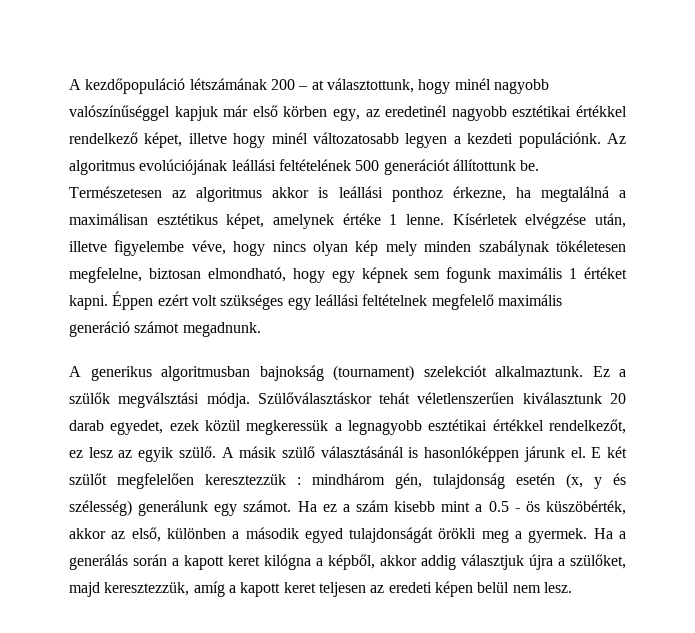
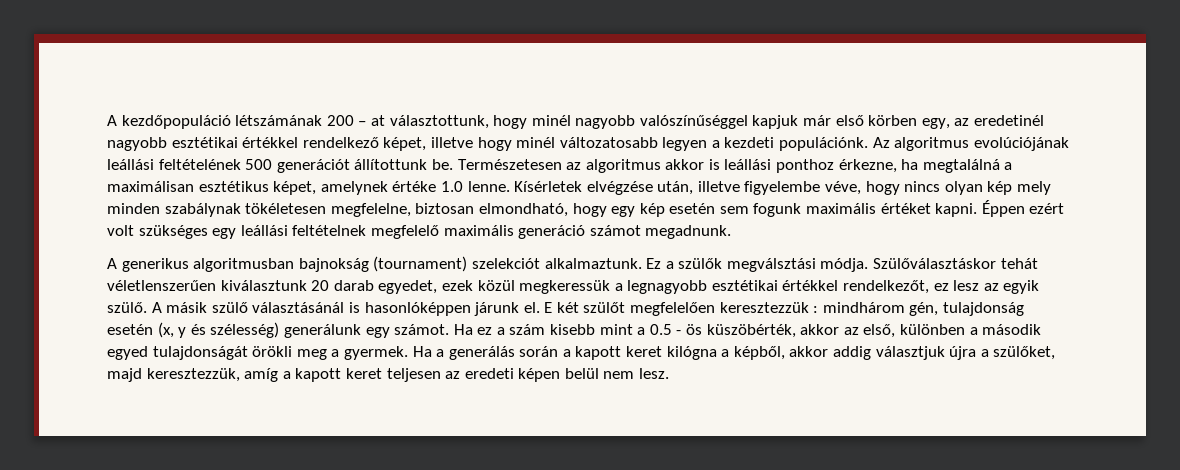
- Természetesen az algoritmus akkor is leállási ponthoz érkezne, ha megtalálná a maximálisan esztétikus képet, amelynek értéke 1 lenne.
+ Természetesen az algoritmus akkor is leállási ponthoz érkezne, ha megtalálná a maximálisan esztétikus képet, amelynek értéke 1.0 lenne.
- Kísérletek elvégzése után, illetve figyelembe véve, hogy nincs olyan kép mely minden szabálynak tökéletesen megfelelne, biztosan elmondható, hogy egy képnek sem fogunk maximális 1 értéket kapni.
+ Kísérletek elvégzése után, illetve figyelembe véve, hogy nincs olyan kép mely minden szabálynak tökéletesen megfelelne, biztosan elmondható, hogy egy kép esetén sem fogunk maximális értéket kapni.

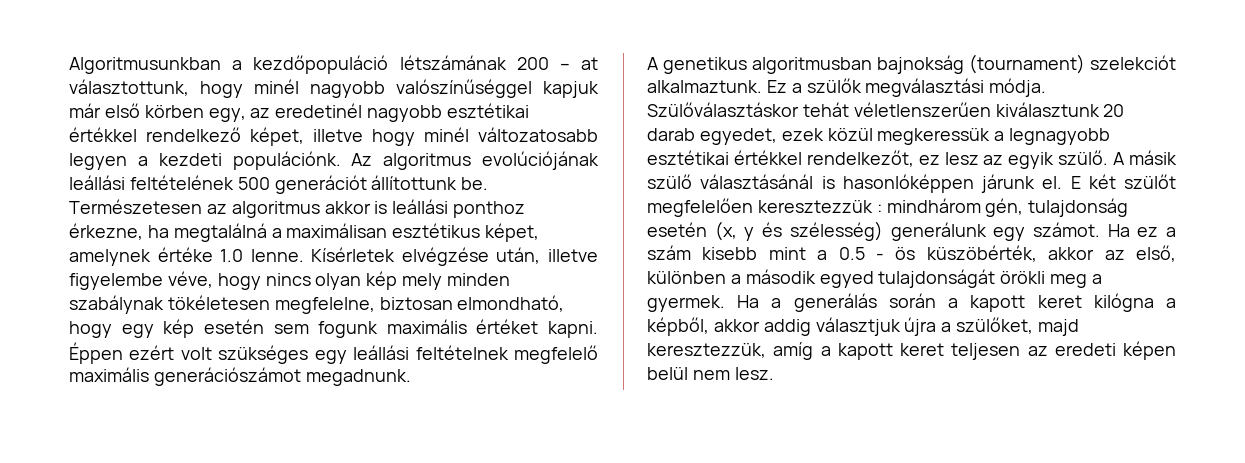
- A kezdőpopuláció létszámának 200 – at választottunk, hogy minél nagyobb valószínűséggel kapjuk már első körben egy, az eredetinél nagyobb esztétikai értékkel rendelkező képet, illetve hogy minél változatosabb legyen a kezdeti populációnk.
+ Algoritmusunkban a kezdőpopuláció létszámának 200 – at választottunk, hogy minél nagyobb valószínűséggel kapjuk már első körben egy, az eredetinél nagyobb esztétikai értékkel rendelkező képet, illetve hogy minél változatosabb legyen a kezdeti populációnk.
- Éppen ezért volt szükséges egy leállási feltételnek megfelelő maximális generáció számot megadnunk.
+ Éppen ezért volt szükséges egy leállási feltételnek megfelelő maximális generációszámot megadnunk.
- A generikus algoritmusban bajnokság (tournament) szelekciót alkalmaztunk.
+ A genetikus algoritmusban bajnokság (tournament) szelekciót alkalmaztunk.
- Ez a szülők megválsztási módja.
+ Ez a szülők megválasztási módja.

